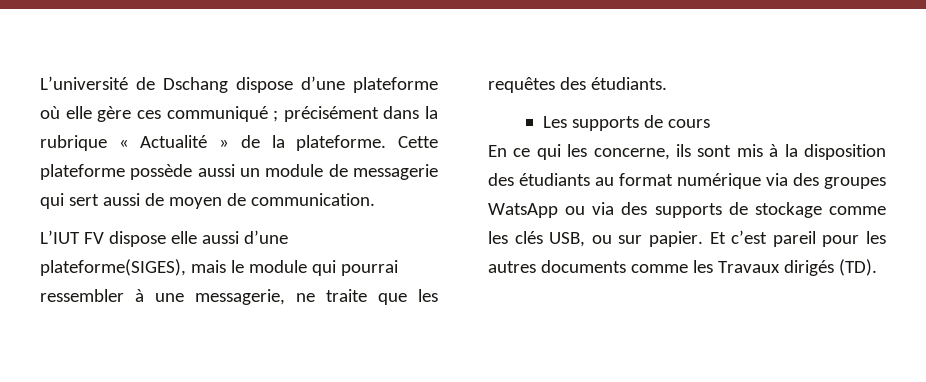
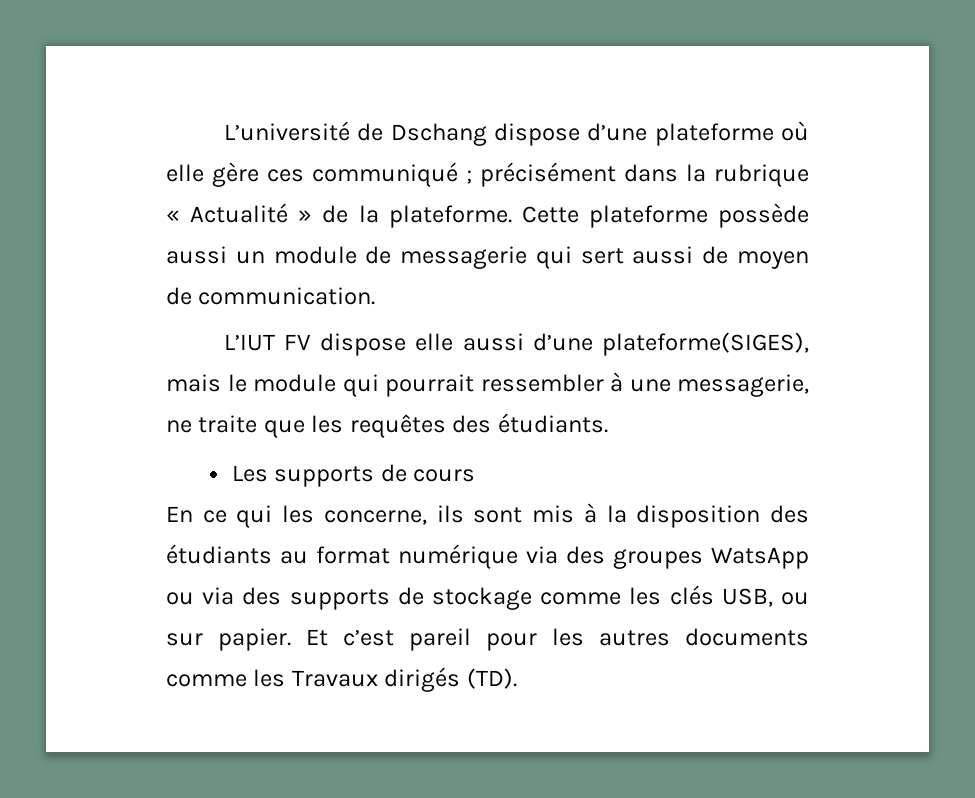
- L’IUT FV dispose elle aussi d’une plateforme(SIGES), mais le module qui pourrai ressembler à une messagerie, ne traite que les requêtes des étudiants.
+ L’IUT FV dispose elle aussi d’une plateforme(SIGES), mais le module qui pourrait ressembler à une messagerie, ne traite que les requêtes des étudiants.

